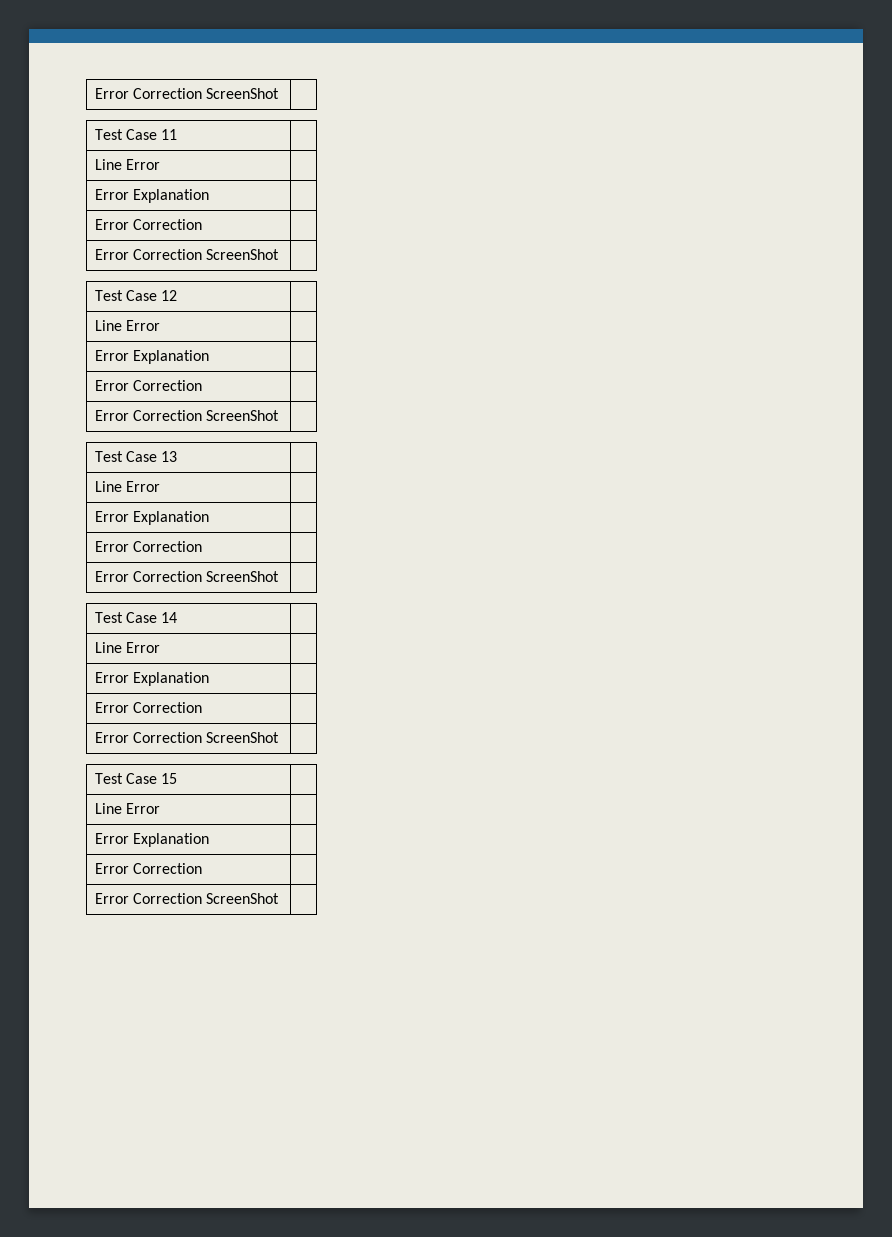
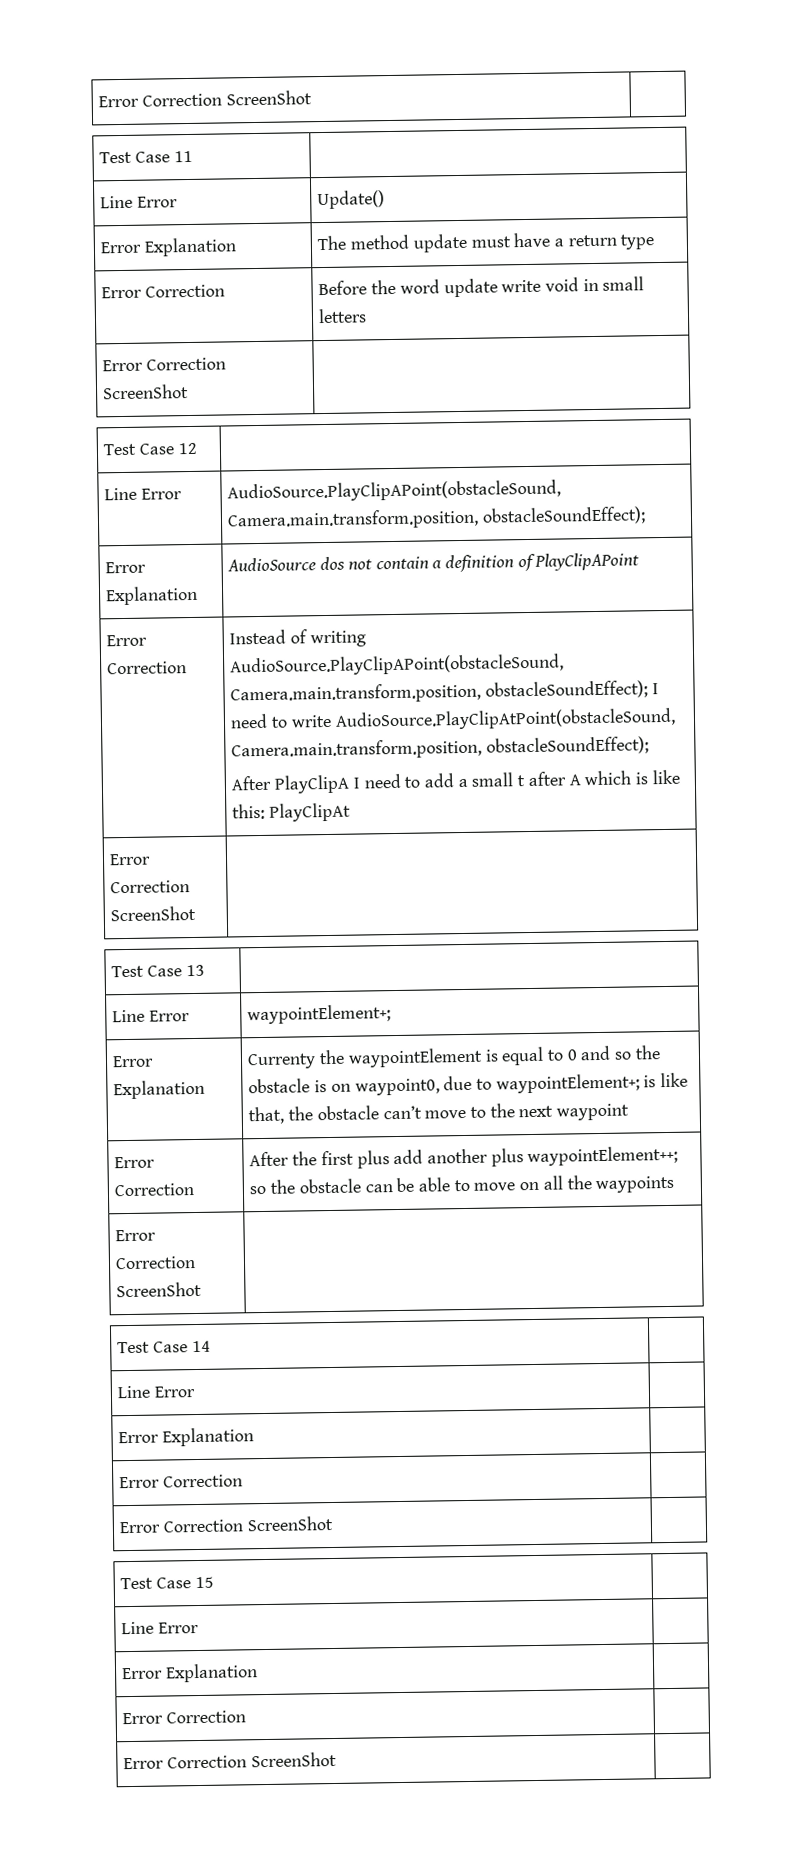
  Test Case 11 |
- Line Error |
- Error Explanation |
- Error Correction |
+ Line Error | Update()
+ Error Explanation | The method update must have a return type
+ Error Correction | Before the word update write void in small letters
  Test Case 12 |
- Line Error |
- Error Explanation |
- Error Correction |
+ Line Error | AudioSource.PlayClipAPoint(obstacleSound, Camera.main.transform.position, obstacleSoundEffect);
+ Error Explanation | AudioSource dos not contain a definition of PlayClipAPoint
+ Error Correction | Instead of writing AudioSource.PlayClipAPoint(obstacleSound, Camera.main.transform.position, obstacleSoundEffect); I need to write AudioSource.PlayClipAtPoint(obstacleSound, Camera.main.transform.position, obstacleSoundEffect);
+ After PlayClipA I need to add a small t after A which is like this: PlayClipAt
  Test Case 13 |
- Line Error |
- Error Explanation |
- Error Correction |
+ Line Error | waypointElement+;
+ Error Explanation | Currenty the waypointElement is equal to 0 and so the obstacle is on waypoint0, due to waypointElement+; is like that, the obstacle can’t move to the next waypoint
+ Error Correction | After the first plus add another plus waypointElement++; so the obstacle can be able to move on all the waypoints

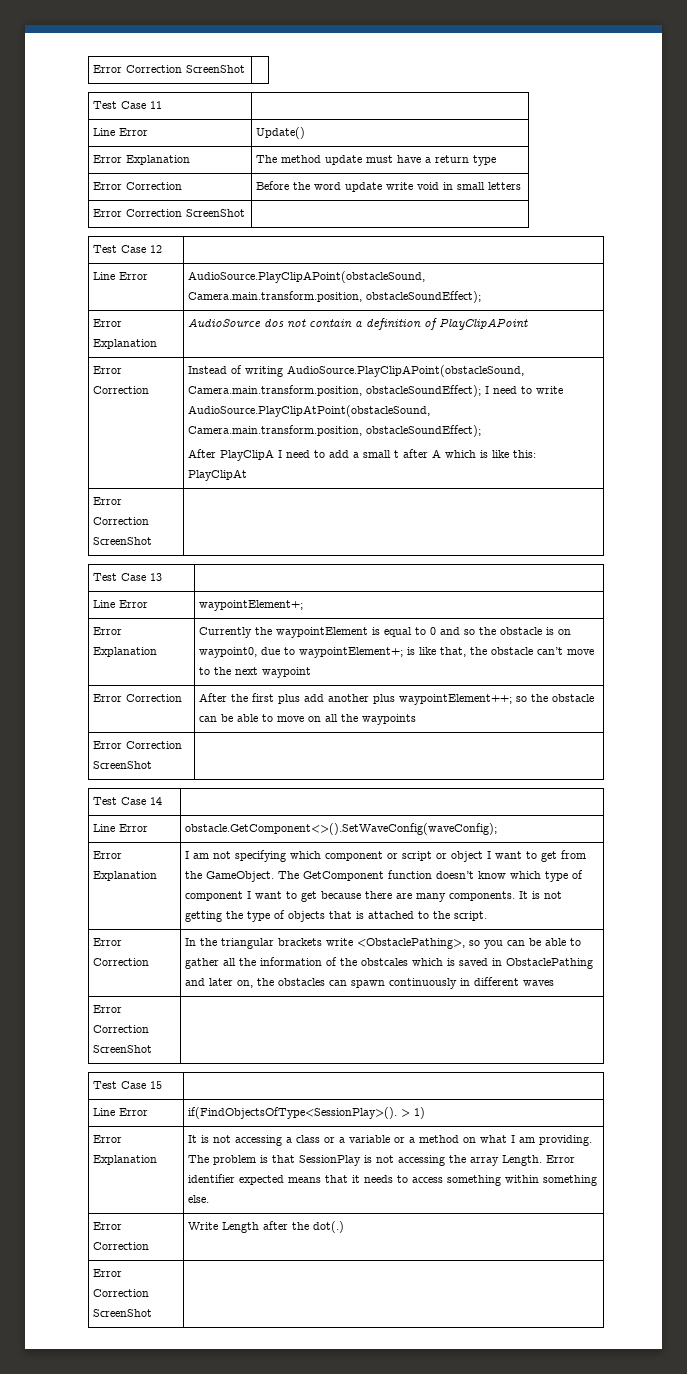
- Error Explanation | Currenty the waypointElement is equal to 0 and so the obstacle is on waypoint0, due to waypointElement+; is like that, the obstacle can’t move to the next waypoint
+ Error Explanation | Currently the waypointElement is equal to 0 and so the obstacle is on waypoint0, due to waypointElement+; is like that, the obstacle can’t move to the next waypoint
  Test Case 14 |
- Line Error |
- Error Explanation |
- Error Correction |
+ Line Error | obstacle.GetComponent<>().SetWaveConfig(waveConfig);
+ Error Explanation | I am not specifying which component or script or object I want to get from the GameObject. The GetComponent function doesn’t know which type of component I want to get because there are many components. It is not getting the type of objects that is attached to the script.
+ Error Correction | In the triangular brackets write <ObstaclePathing>, so you can be able to gather all the information of the obstcales which is saved in ObstaclePathing and later on, the obstacles can spawn continuously in different waves
  Test Case 15 |
- Line Error |
- Error Explanation |
- Error Correction |
+ Line Error | if(FindObjectsOfType<SessionPlay>(). > 1)
+ Error Explanation | It is not accessing a class or a variable or a method on what I am providing. The problem is that SessionPlay is not accessing the array Length. Error identifier expected means that it needs to access something within something else.
+ Error Correction | Write Length after the dot(.)

